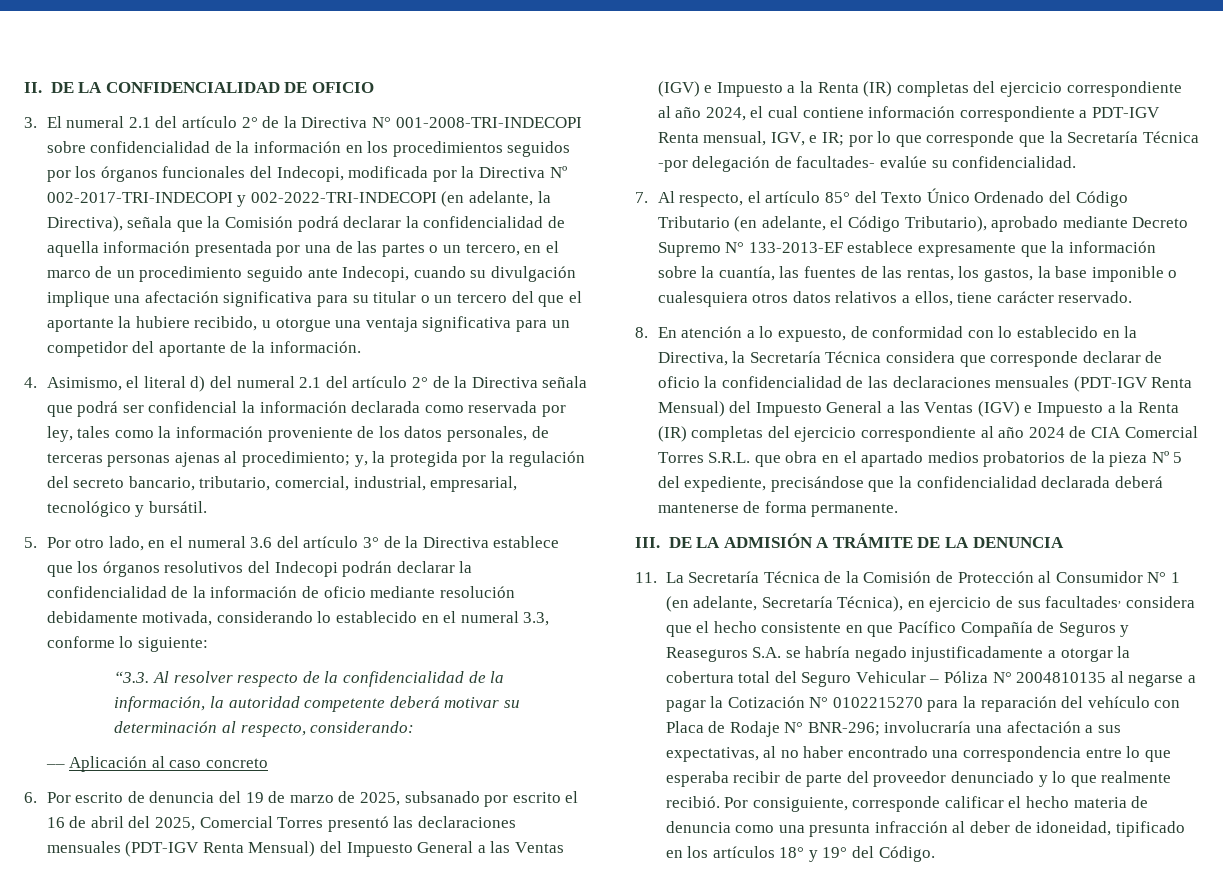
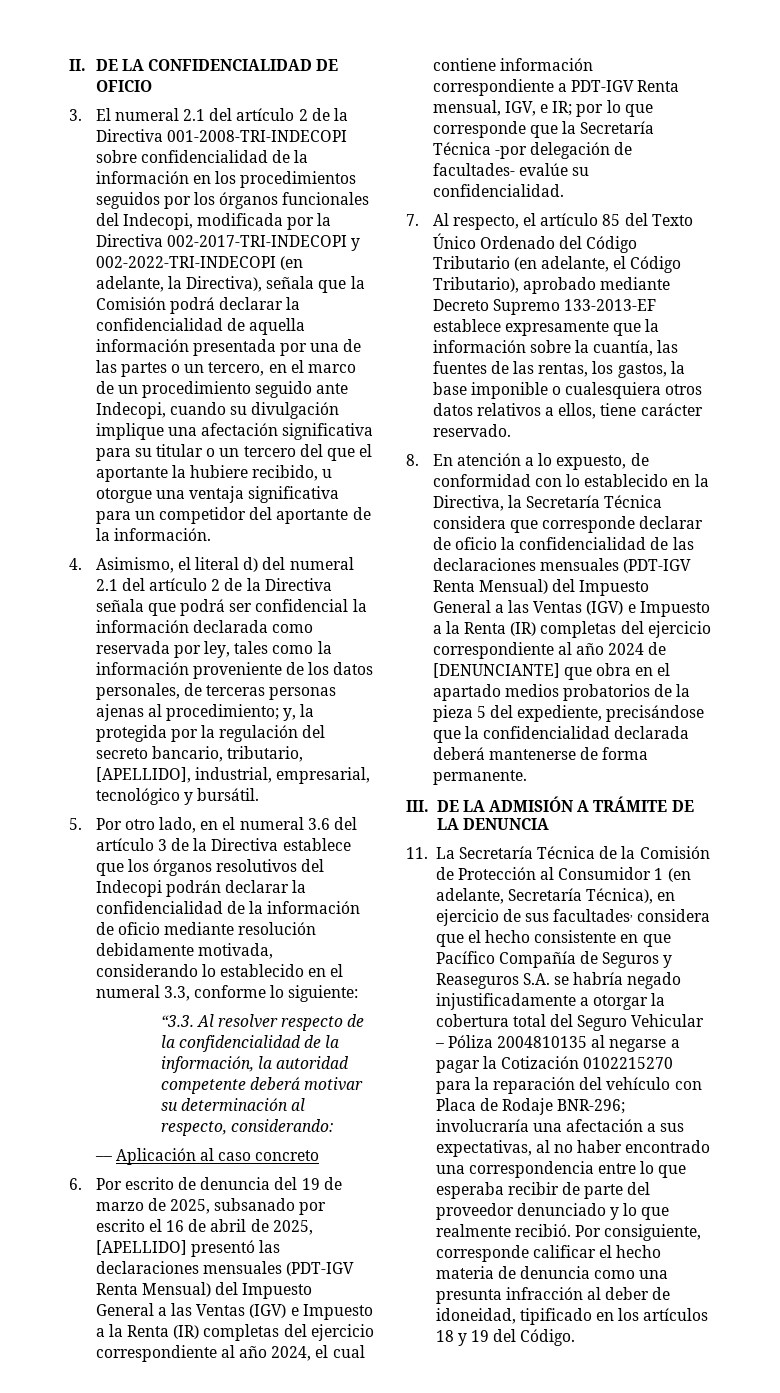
- 3. El numeral 2.1 del artículo 2° de la Directiva N° 001-2008-TRI-INDECOPI sobre confidencialidad de la información en los procedimientos seguidos por los órganos funcionales del Indecopi, modificada por la Directiva Nº 002-2017-TRI-INDECOPI y 002-2022-TRI-INDECOPI (en adelante, la Directiva), señala que la Comisión podrá declarar la confidencialidad de aquella información presentada por una de las partes o un tercero, en el marco de un procedimiento seguido ante Indecopi, cuando su divulgación implique una afectación significativa para su titular o un tercero del que el aportante la hubiere recibido, u otorgue una ventaja significativa para un competidor del aportante de la información.
+ 3. El numeral 2.1 del artículo 2 de la Directiva 001-2008-TRI-INDECOPI sobre confidencialidad de la información en los procedimientos seguidos por los órganos funcionales del Indecopi, modificada por la Directiva 002-2017-TRI-INDECOPI y 002-2022-TRI-INDECOPI (en adelante, la Directiva), señala que la Comisión podrá declarar la confidencialidad de aquella información presentada por una de las partes o un tercero, en el marco de un procedimiento seguido ante Indecopi, cuando su divulgación implique una afectación significativa para su titular o un tercero del que el aportante la hubiere recibido, u otorgue una ventaja significativa para un competidor del aportante de la información.
- 4. Asimismo, el literal d) del numeral 2.1 del artículo 2° de la Directiva señala que podrá ser confidencial la información declarada como reservada por ley, tales como la información proveniente de los datos personales, de terceras personas ajenas al procedimiento; y, la protegida por la regulación del secreto bancario, tributario, comercial, industrial, empresarial, tecnológico y bursátil.
+ 4. Asimismo, el literal d) del numeral 2.1 del artículo 2 de la Directiva señala que podrá ser confidencial la información declarada como reservada por ley, tales como la información proveniente de los datos personales, de terceras personas ajenas al procedimiento; y, la protegida por la regulación del secreto bancario, tributario, [APELLIDO], industrial, empresarial, tecnológico y bursátil.
- 5. Por otro lado, en el numeral 3.6 del artículo 3° de la Directiva establece que los órganos resolutivos del Indecopi podrán declarar la confidencialidad de la información de oficio mediante resolución debidamente motivada, considerando lo establecido en el numeral 3.3, conforme lo siguiente:
+ 5. Por otro lado, en el numeral 3.6 del artículo 3 de la Directiva establece que los órganos resolutivos del Indecopi podrán declarar la confidencialidad de la información de oficio mediante resolución debidamente motivada, considerando lo establecido en el numeral 3.3, conforme lo siguiente:
- 6. Por escrito de denuncia del 19 de marzo de 2025, subsanado por escrito el 16 de abril del 2025, Comercial Torres presentó las declaraciones mensuales (PDT-IGV Renta Mensual) del Impuesto General a las Ventas (IGV) e Impuesto a la Renta (IR) completas del ejercicio correspondiente al año 2024, el cual contiene información correspondiente a PDT-IGV Renta mensual, IGV, e IR;
+ 6. Por escrito de denuncia del 19 de marzo de 2025, subsanado por escrito el 16 de abril de 2025, [APELLIDO] presentó las declaraciones mensuales (PDT-IGV Renta Mensual) del Impuesto General a las Ventas (IGV) e Impuesto a la Renta (IR) completas del ejercicio correspondiente al año 2024, el cual contiene información correspondiente a PDT-IGV Renta mensual, IGV, e IR;
- 7. Al respecto, el artículo 85° del Texto Único Ordenado del Código Tributario (en adelante, el Código Tributario), aprobado mediante Decreto Supremo N° 133-2013-EF establece expresamente que la información sobre la cuantía, las fuentes de las rentas, los gastos, la base imponible o cualesquiera otros datos relativos a ellos, tiene carácter reservado.
+ 7. Al respecto, el artículo 85 del Texto Único Ordenado del Código Tributario (en adelante, el Código Tributario), aprobado mediante Decreto Supremo 133-2013-EF establece expresamente que la información sobre la cuantía, las fuentes de las rentas, los gastos, la base imponible o cualesquiera otros datos relativos a ellos, tiene carácter reservado.
- 8. En atención a lo expuesto, de conformidad con lo establecido en la Directiva, la Secretaría Técnica considera que corresponde declarar de oficio la confidencialidad de las declaraciones mensuales (PDT-IGV Renta Mensual) del Impuesto General a las Ventas (IGV) e Impuesto a la Renta (IR) completas del ejercicio correspondiente al año 2024 de CIA Comercial Torres S.R.L. que obra en el apartado medios probatorios de la pieza Nº 5 del expediente, precisándose que la confidencialidad declarada deberá mantenerse de forma permanente.
+ 8. En atención a lo expuesto, de conformidad con lo establecido en la Directiva, la Secretaría Técnica considera que corresponde declarar de oficio la confidencialidad de las declaraciones mensuales (PDT-IGV Renta Mensual) del Impuesto General a las Ventas (IGV) e Impuesto a la Renta (IR) completas del ejercicio correspondiente al año 2024 de [DENUNCIANTE] que obra en el apartado medios probatorios de la pieza 5 del expediente, precisándose que la confidencialidad declarada deberá mantenerse de forma permanente.
- 11. La Secretaría Técnica de la Comisión de Protección al Consumidor N° 1 (en adelante, Secretaría Técnica), en ejercicio de sus facultades, considera que el hecho consistente en que Pacífico Compañía de Seguros y Reaseguros S.A. se habría negado injustificadamente a otorgar la cobertura total del Seguro Vehicular – Póliza N° 2004810135 al negarse a pagar la Cotización N° 0102215270 para la reparación del vehículo con Placa de Rodaje N° BNR-296;
+ 11. La Secretaría Técnica de la Comisión de Protección al Consumidor 1 (en adelante, Secretaría Técnica), en ejercicio de sus facultades, considera que el hecho consistente en que Pacífico Compañía de Seguros y Reaseguros S.A. se habría negado injustificadamente a otorgar la cobertura total del Seguro Vehicular – Póliza 2004810135 al negarse a pagar la Cotización 0102215270 para la reparación del vehículo con Placa de Rodaje BNR-296;
- Por consiguiente, corresponde calificar el hecho materia de denuncia como una presunta infracción al deber de idoneidad, tipificado en los artículos 18° y 19° del Código.
+ Por consiguiente, corresponde calificar el hecho materia de denuncia como una presunta infracción al deber de idoneidad, tipificado en los artículos 18 y 19 del Código.

